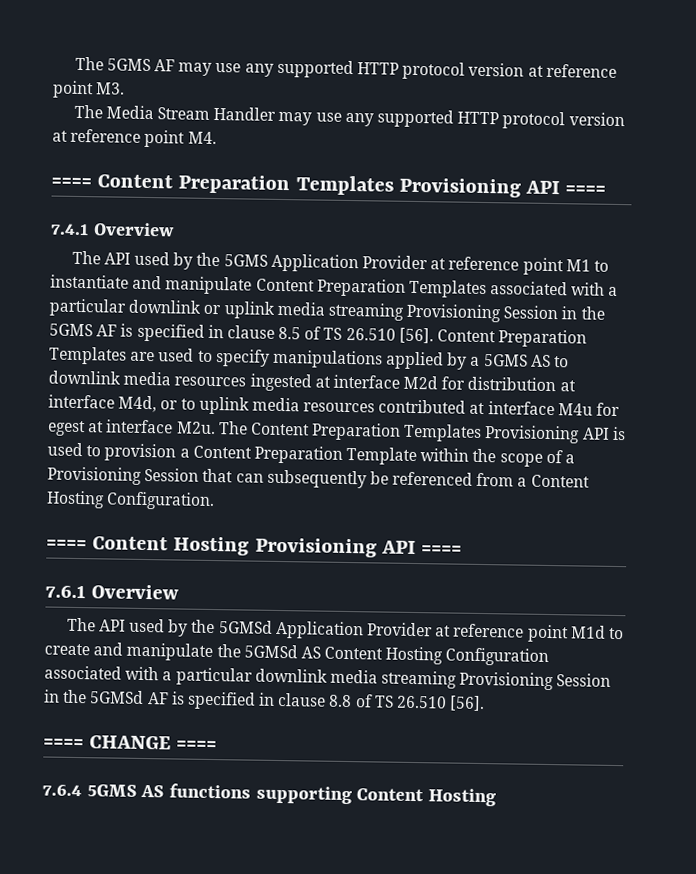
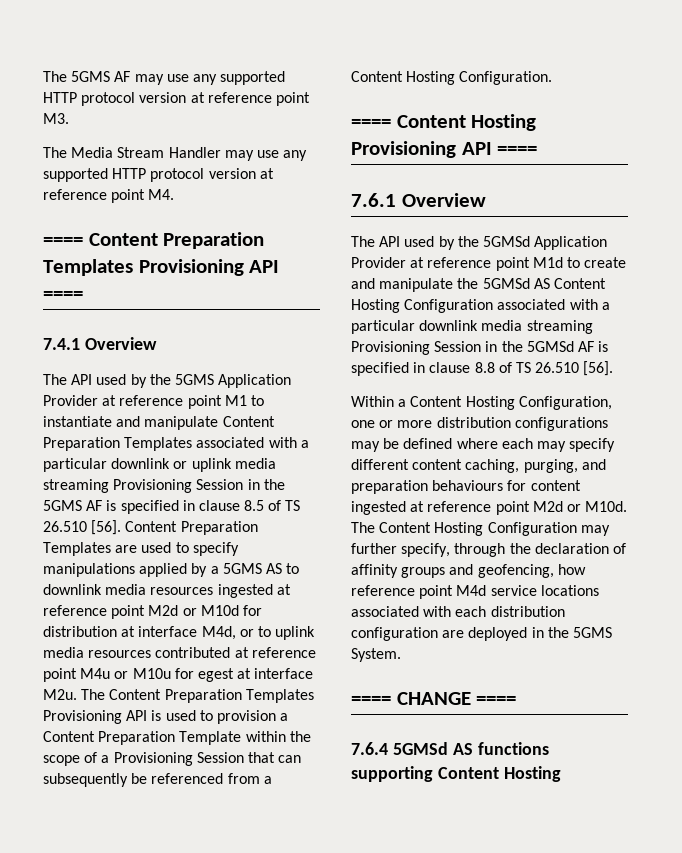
- Content Preparation Templates are used to specify manipulations applied by a 5GMS AS to downlink media resources ingested at interface M2d for distribution at interface M4d, or to uplink media resources contributed at interface M4u for egest at interface M2u. The Content Preparation Templates Provisioning API is used to provision a Content Preparation Template within the scope of a Provisioning Session that can subsequently be referenced from a Content Hosting Configuration.
+ Content Preparation Templates are used to specify manipulations applied by a 5GMS AS to downlink media resources ingested at reference point M2d or M10d for distribution at interface M4d, or to uplink media resources contributed at reference point M4u or M10u for egest at interface M2u. The Content Preparation Templates Provisioning API is used to provision a Content Preparation Template within the scope of a Provisioning Session that can subsequently be referenced from a Content Hosting Configuration.
+ Within a Content Hosting Configuration, one or more distribution configurations may be defined where each may specify different content caching, purging, and preparation behaviours for content ingested at reference point M2d or M10d. The Content Hosting Configuration may further specify, through the declaration of affinity groups and geofencing, how reference point M4d service locations associated with each distribution configuration are deployed in the 5GMS System.
- 7.6.4 5GMS AS functions supporting Content Hosting
+ 7.6.4 5GMSd AS functions supporting Content Hosting

